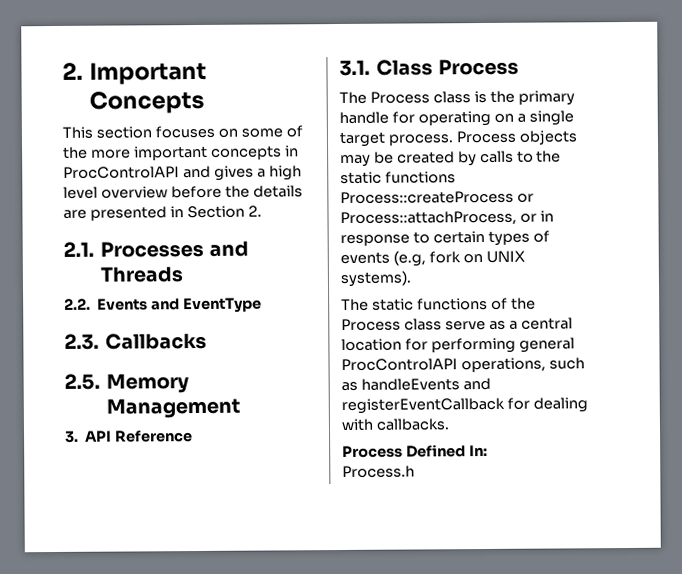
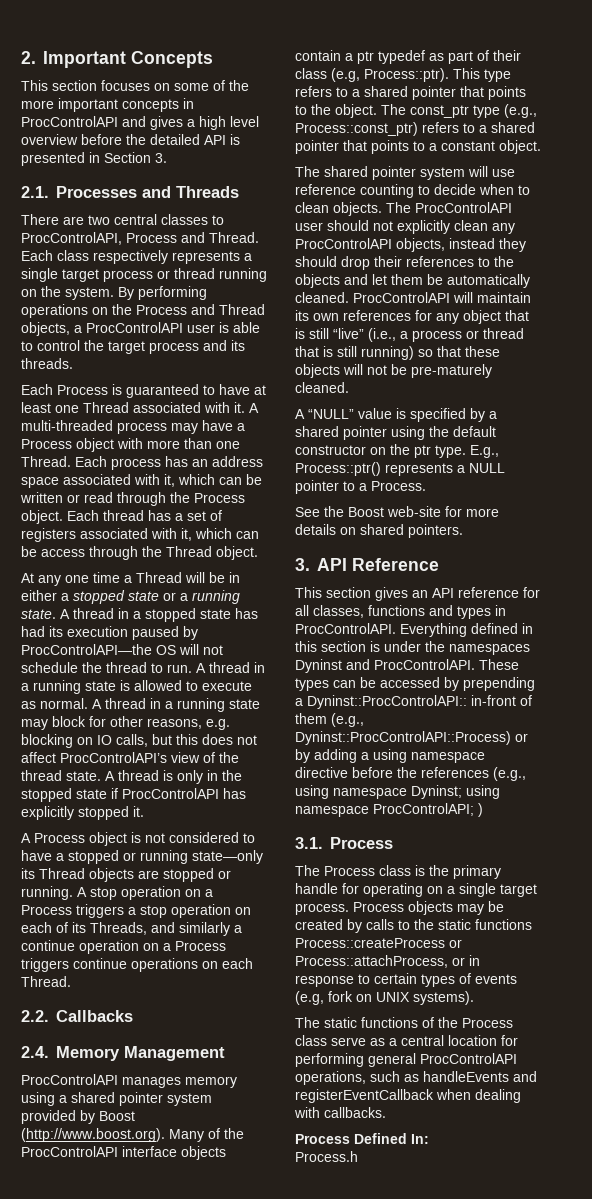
- This section focuses on some of the more important concepts in ProcControlAPI and gives a high level overview before the details are presented in Section 2.
+ This section focuses on some of the more important concepts in ProcControlAPI and gives a high level overview before the detailed API is presented in Section 3.
- 2.2. Events and EventType
- 2.3. Callbacks
+ There are two central classes to ProcControlAPI, Process and Thread. Each class respectively represents a single target process or thread running on the system. By performing operations on the Process and Thread objects, a ProcControlAPI user is able to control the target process and its threads.
+ Each Process is guaranteed to have at least one Thread associated with it. A multi-threaded process may have a Process object with more than one Thread. Each process has an address space associated with it, which can be written or read through the Process object. Each thread has a set of registers associated with it, which can be access through the Thread object.
+ At any one time a Thread will be in either a stopped state or a running state. A thread in a stopped state has had its execution paused by ProcControlAPI—the OS will not schedule the thread to run. A thread in a running state is allowed to execute as normal. A thread in a running state may block for other reasons, e.g. blocking on IO calls, but this does not affect ProcControlAPI’s view of the thread state. A thread is only in the stopped state if ProcControlAPI has explicitly stopped it.
+ A Process object is not considered to have a stopped or running state—only its Thread objects are stopped or running. A stop operation on a Process triggers a stop operation on each of its Threads, and similarly a continue operation on a Process triggers continue operations on each Thread.
+ 2.2. Callbacks
- 2.5. Memory Management
+ 2.4. Memory Management
+ ProcControlAPI manages memory using a shared pointer system provided by Boost (http://www.boost.org). Many of the ProcControlAPI interface objects contain a ptr typedef as part of their class (e.g, Process::ptr). This type refers to a shared pointer that points to the object. The const_ptr type (e.g., Process::const_ptr) refers to a shared pointer that points to a constant object.
+ The shared pointer system will use reference counting to decide when to clean objects. The ProcControlAPI user should not explicitly clean any ProcControlAPI objects, instead they should drop their references to the objects and let them be automatically cleaned. ProcControlAPI will maintain its own references for any object that is still “live” (i.e., a process or thread that is still running) so that these objects will not be pre-maturely cleaned.
+ A “NULL” value is specified by a shared pointer using the default constructor on the ptr type. E.g., Process::ptr() represents a NULL pointer to a Process.
+ See the Boost web-site for more details on shared pointers.
  3. API Reference
+ This section gives an API reference for all classes, functions and types in ProcControlAPI. Everything defined in this section is under the namespaces Dyninst and ProcControlAPI. These types can be accessed by prepending a Dyninst::ProcControlAPI:: in-front of them (e.g., Dyninst::ProcControlAPI::Process) or by adding a using namespace directive before the references (e.g., using namespace Dyninst; using namespace ProcControlAPI; )
- 3.1. Class Process
+ 3.1. Process
- The static functions of the Process class serve as a central location for performing general ProcControlAPI operations, such as handleEvents and registerEventCallback for dealing with callbacks.
+ The static functions of the Process class serve as a central location for performing general ProcControlAPI operations, such as handleEvents and registerEventCallback when dealing with callbacks.

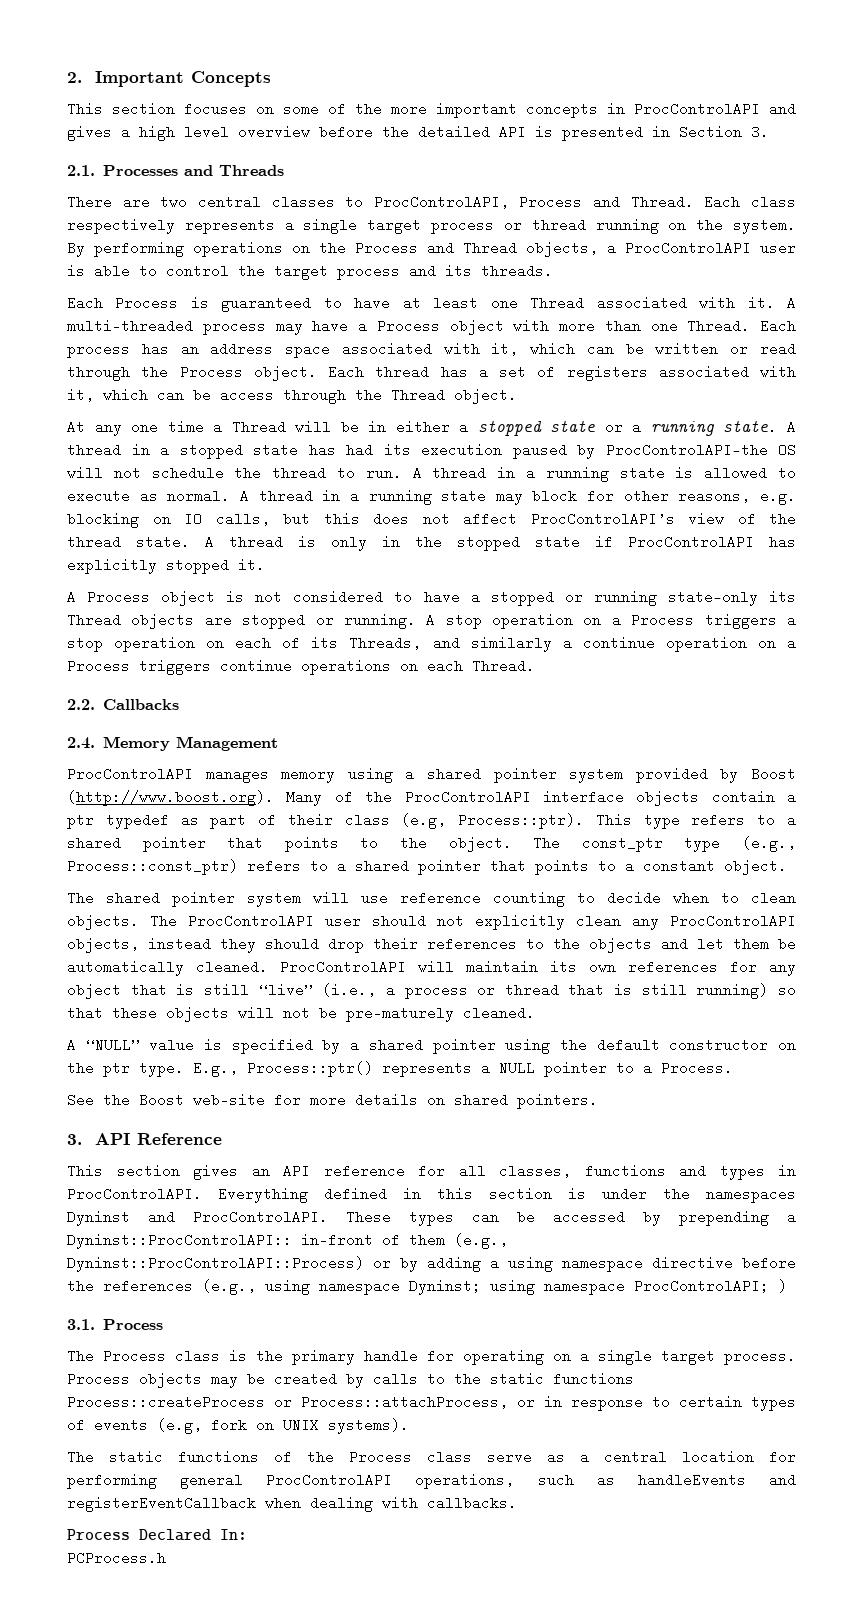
- Process Defined In:
+ Process Declared In:
- Process.h
+ PCProcess.h

